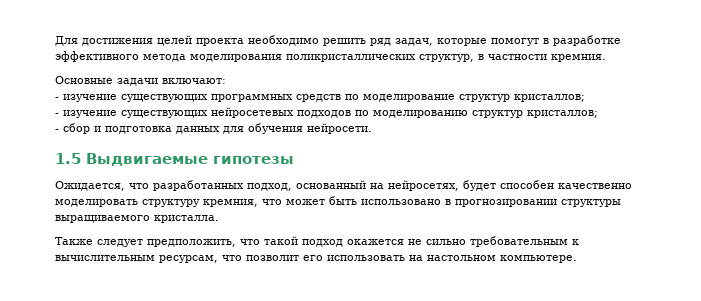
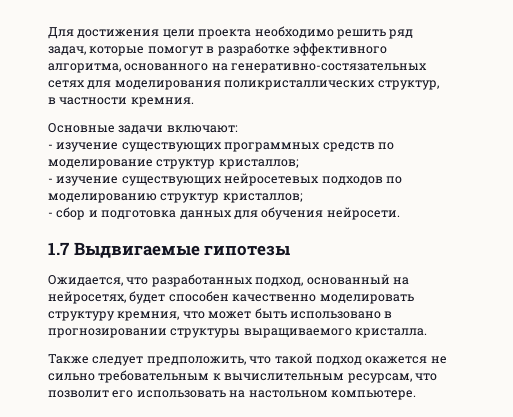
- Для достижения целей проекта необходимо решить ряд задач, которые помогут в разработке эффективного метода моделирования поликристаллических структур, в частности кремния.
+ Для достижения цели проекта необходимо решить ряд задач, которые помогут в разработке эффективного алгоритма, основанного на генеративно-состязательных сетях для моделирования поликристаллических структур, в частности кремния.
- 1.5 Выдвигаемые гипотезы
+ 1.7 Выдвигаемые гипотезы

